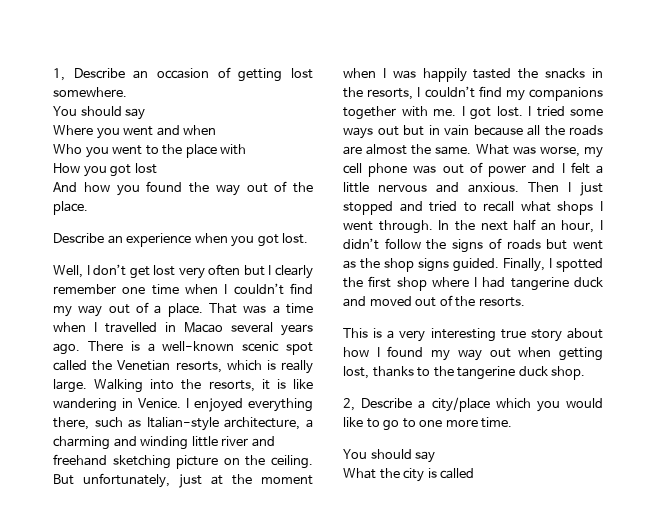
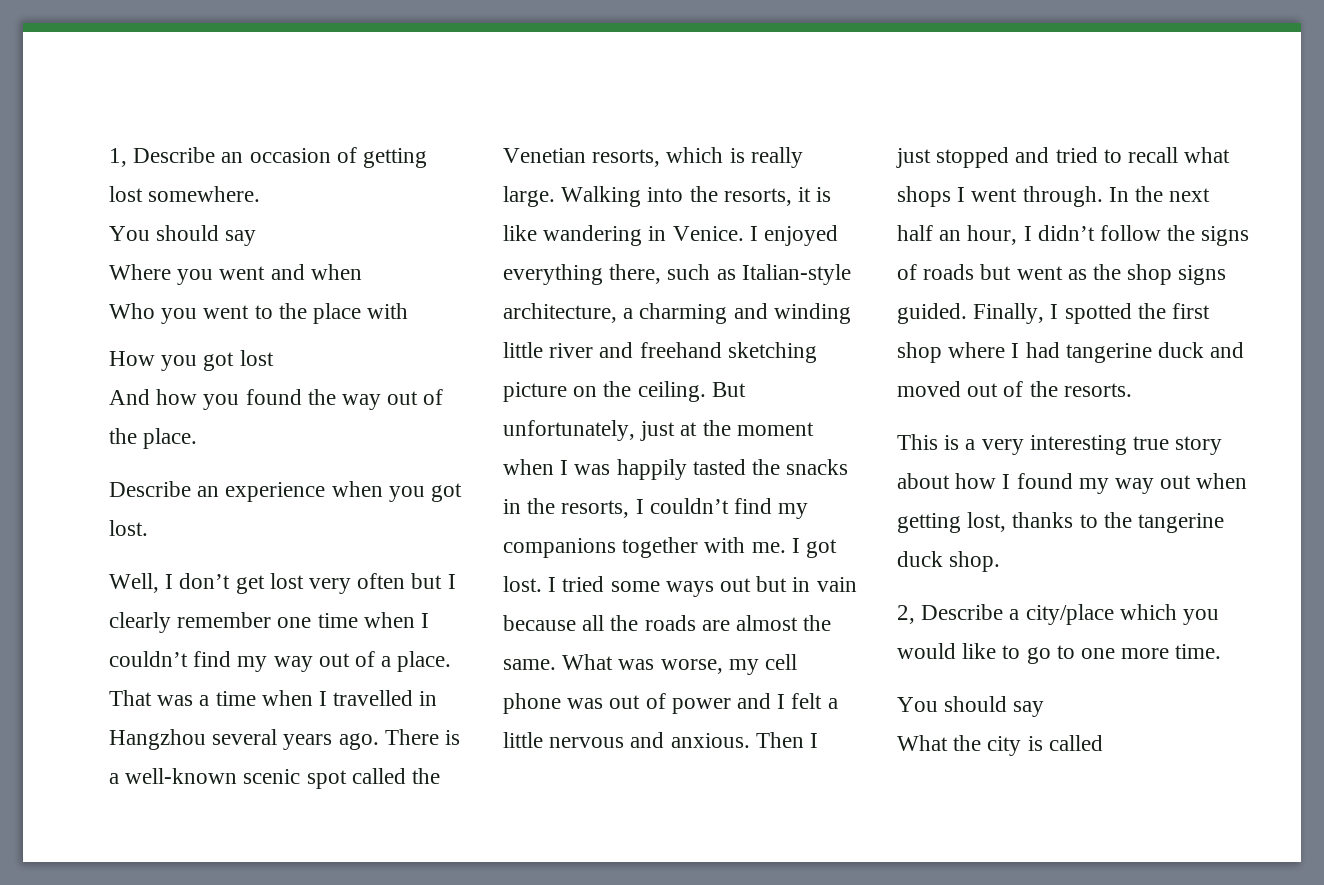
- That was a time when I travelled in Macao several years ago.
+ That was a time when I travelled in Hangzhou several years ago.

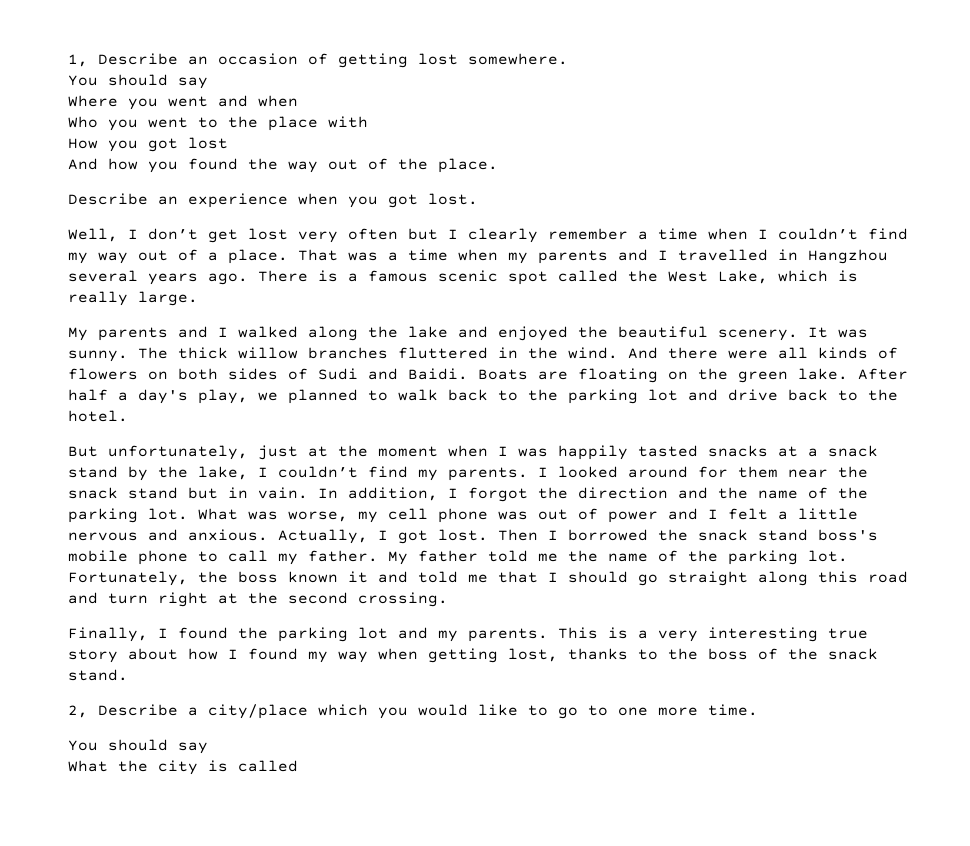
- Well, I don’t get lost very often but I clearly remember one time when I couldn’t find my way out of a place.
+ Well, I don’t get lost very often but I clearly remember a time when I couldn’t find my way out of a place.
- That was a time when I travelled in Hangzhou several years ago.
+ That was a time when my parents and I travelled in Hangzhou several years ago.
- There is a well-known scenic spot called the Venetian resorts, which is really large. Walking into the resorts, it is like wandering in Venice. I enjoyed everything there, such as Italian-style architecture, a charming and winding little river and freehand sketching picture on the ceiling. But unfortunately, just at the moment when I was happily tasted the snacks in the resorts, I couldn’t find my companions together with me. I got lost. I tried some ways out but in vain because all the roads are almost the same.
+ There is a famous scenic spot called the West Lake, which is really large.
+ My parents and I walked along the lake and enjoyed the beautiful scenery. It was sunny. The thick willow branches fluttered in the wind. And there were all kinds of flowers on both sides of Sudi and Baidi. Boats are floating on the green lake. After half a day's play, we planned to walk back to the parking lot and drive back to the hotel.
+ But unfortunately, just at the moment when I was happily tasted snacks at a snack stand by the lake, I couldn’t find my parents. I looked around for them near the snack stand but in vain. In addition, I forgot the direction and the name of the parking lot.
- Then I just stopped and tried to recall what shops I went through. In the next half an hour, I didn’t follow the signs of roads but went as the shop signs guided. Finally, I spotted the first shop where I had tangerine duck and moved out of the resorts.
- This is a very interesting true story about how I found my way out when getting lost, thanks to the tangerine duck shop.
+ Actually, I got lost. Then I borrowed the snack stand boss's mobile phone to call my father. My father told me the name of the parking lot. Fortunately, the boss known it and told me that I should go straight along this road and turn right at the second crossing.
+ Finally, I found the parking lot and my parents. This is a very interesting true story about how I found my way when getting lost, thanks to the boss of the snack stand.

